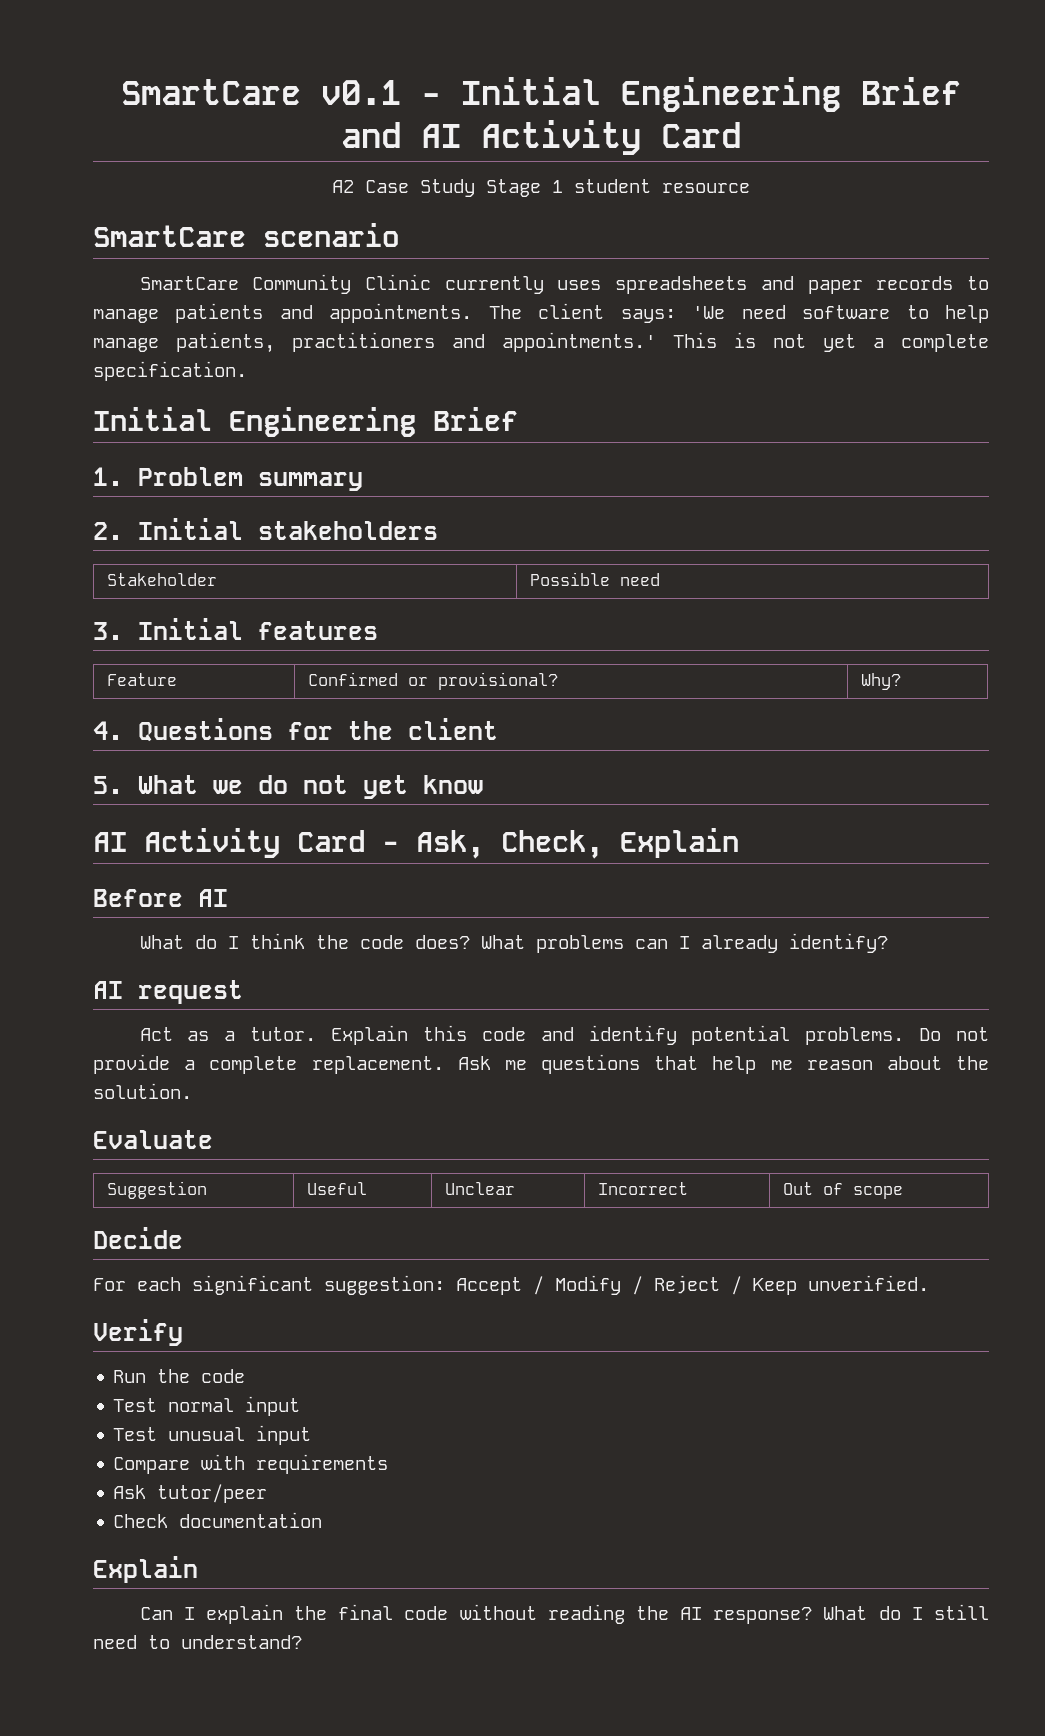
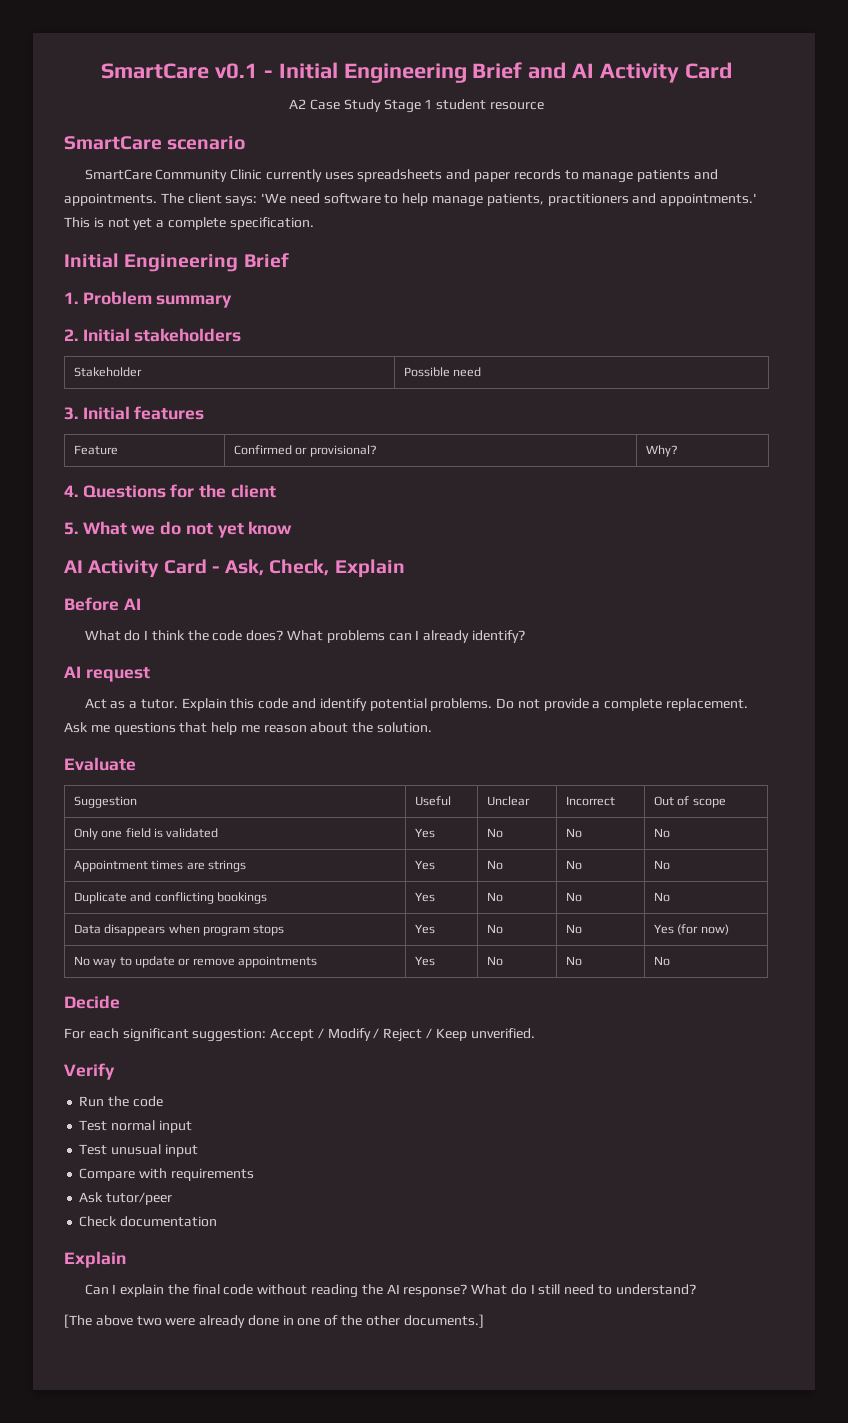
+ Only one field is validated | Yes | No | No | No
+ Appointment times are strings | Yes | No | No | No
+ Duplicate and conflicting bookings | Yes | No | No | No
+ Data disappears when program stops | Yes | No | No | Yes (for now)
+ No way to update or remove appointments | Yes | No | No | No
+ [The above two were already done in one of the other documents.]

